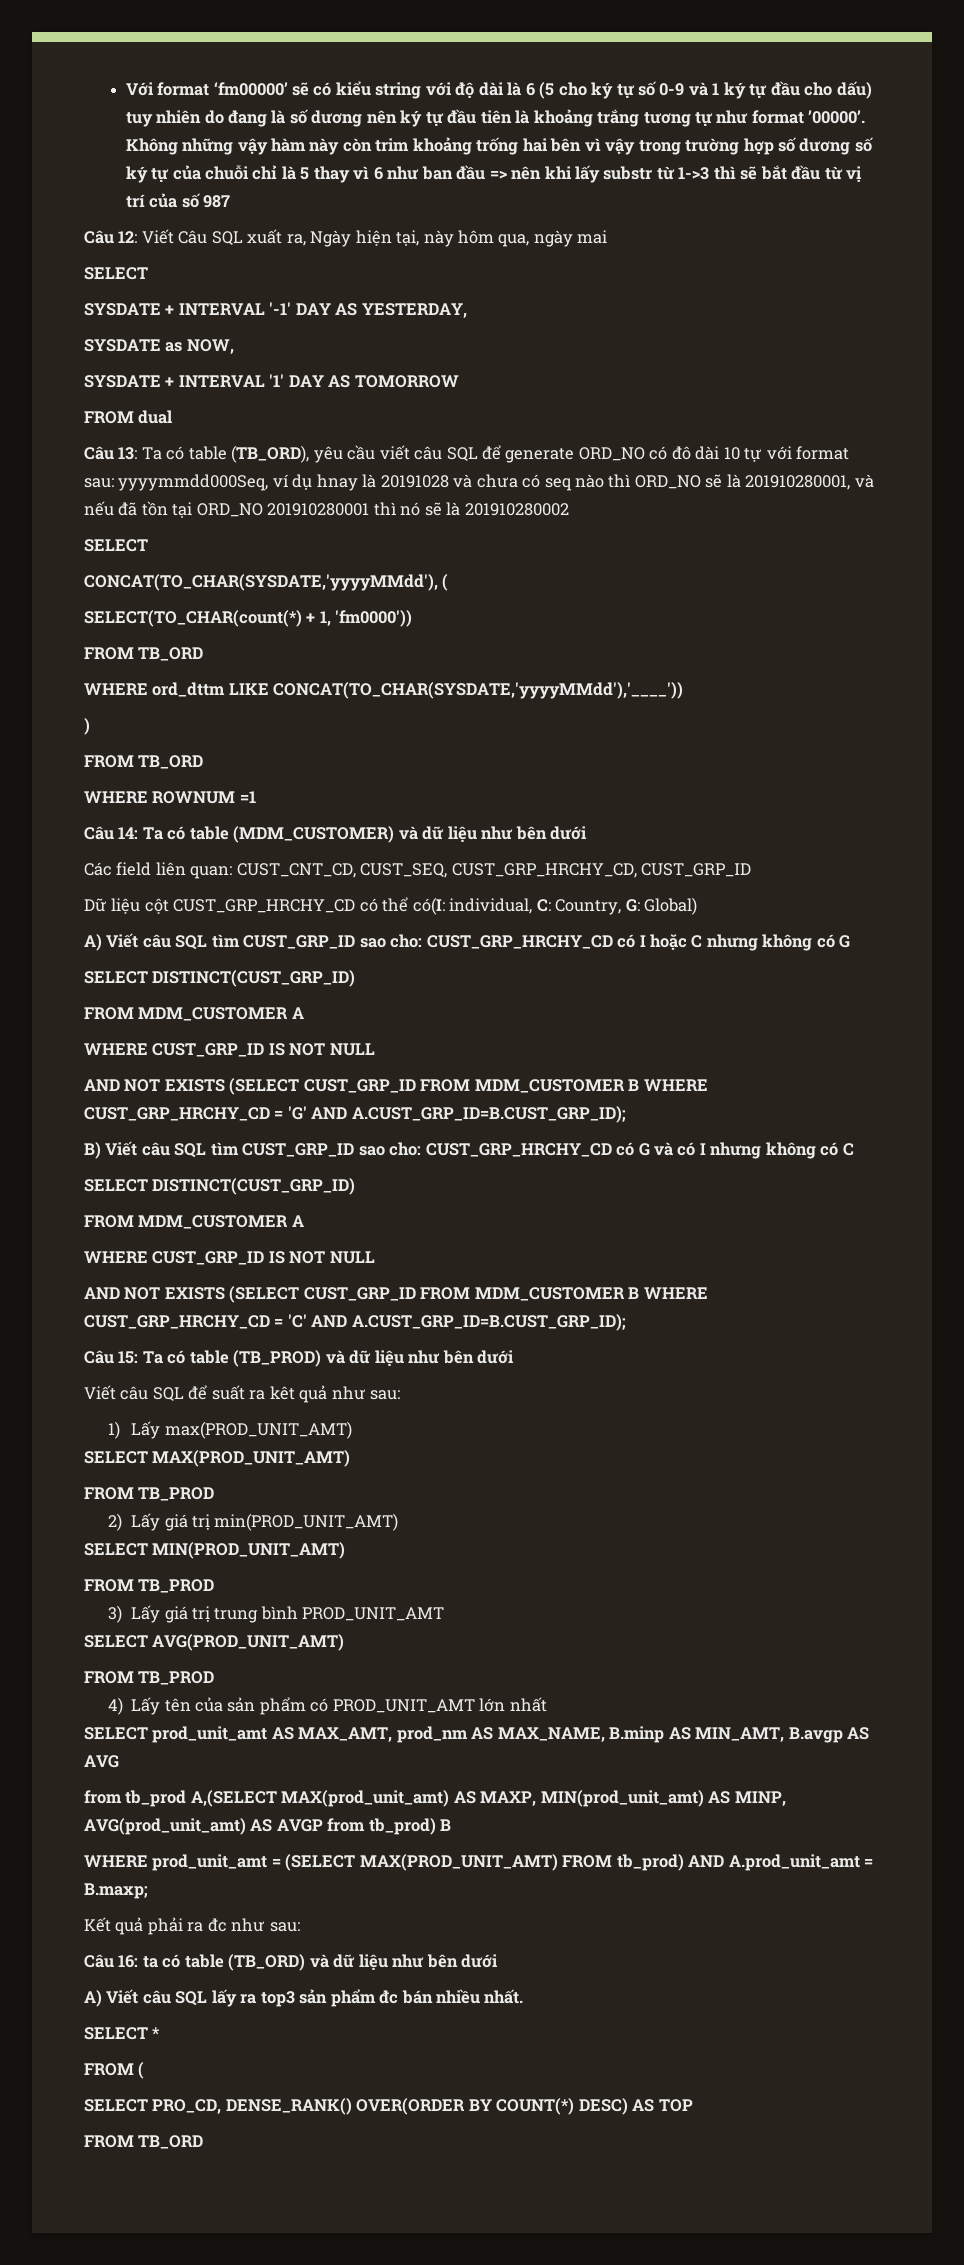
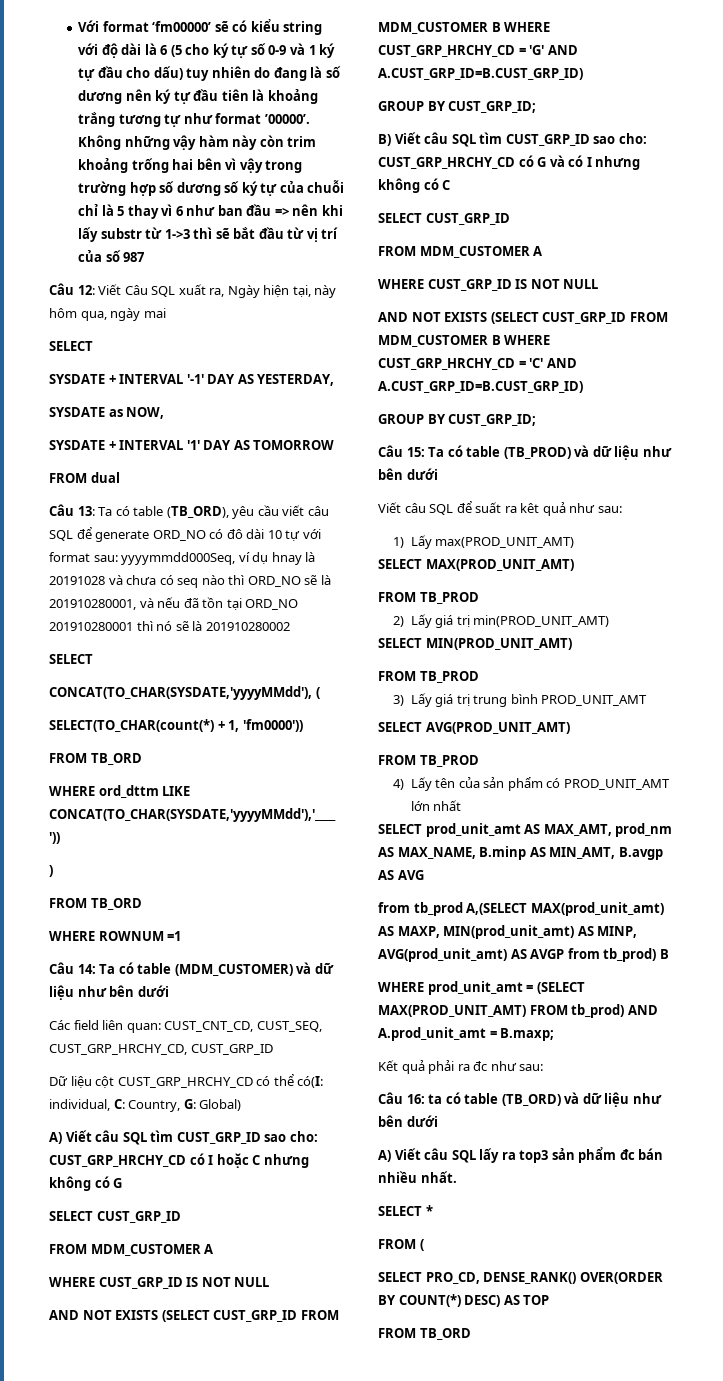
  A) Viết câu SQL tìm CUST_GRP_ID sao cho: CUST_GRP_HRCHY_CD có I hoặc C nhưng không có G
- SELECT DISTINCT(CUST_GRP_ID)
+ SELECT CUST_GRP_ID
- AND NOT EXISTS (SELECT CUST_GRP_ID FROM MDM_CUSTOMER B WHERE CUST_GRP_HRCHY_CD = 'G' AND A.CUST_GRP_ID=B.CUST_GRP_ID);
+ AND NOT EXISTS (SELECT CUST_GRP_ID FROM MDM_CUSTOMER B WHERE CUST_GRP_HRCHY_CD = 'G' AND A.CUST_GRP_ID=B.CUST_GRP_ID)
+ GROUP BY CUST_GRP_ID;
  B) Viết câu SQL tìm CUST_GRP_ID sao cho: CUST_GRP_HRCHY_CD có G và có I nhưng không có C
- SELECT DISTINCT(CUST_GRP_ID)
+ SELECT CUST_GRP_ID
- AND NOT EXISTS (SELECT CUST_GRP_ID FROM MDM_CUSTOMER B WHERE CUST_GRP_HRCHY_CD = 'C' AND A.CUST_GRP_ID=B.CUST_GRP_ID);
+ AND NOT EXISTS (SELECT CUST_GRP_ID FROM MDM_CUSTOMER B WHERE CUST_GRP_HRCHY_CD = 'C' AND A.CUST_GRP_ID=B.CUST_GRP_ID)
+ GROUP BY CUST_GRP_ID;

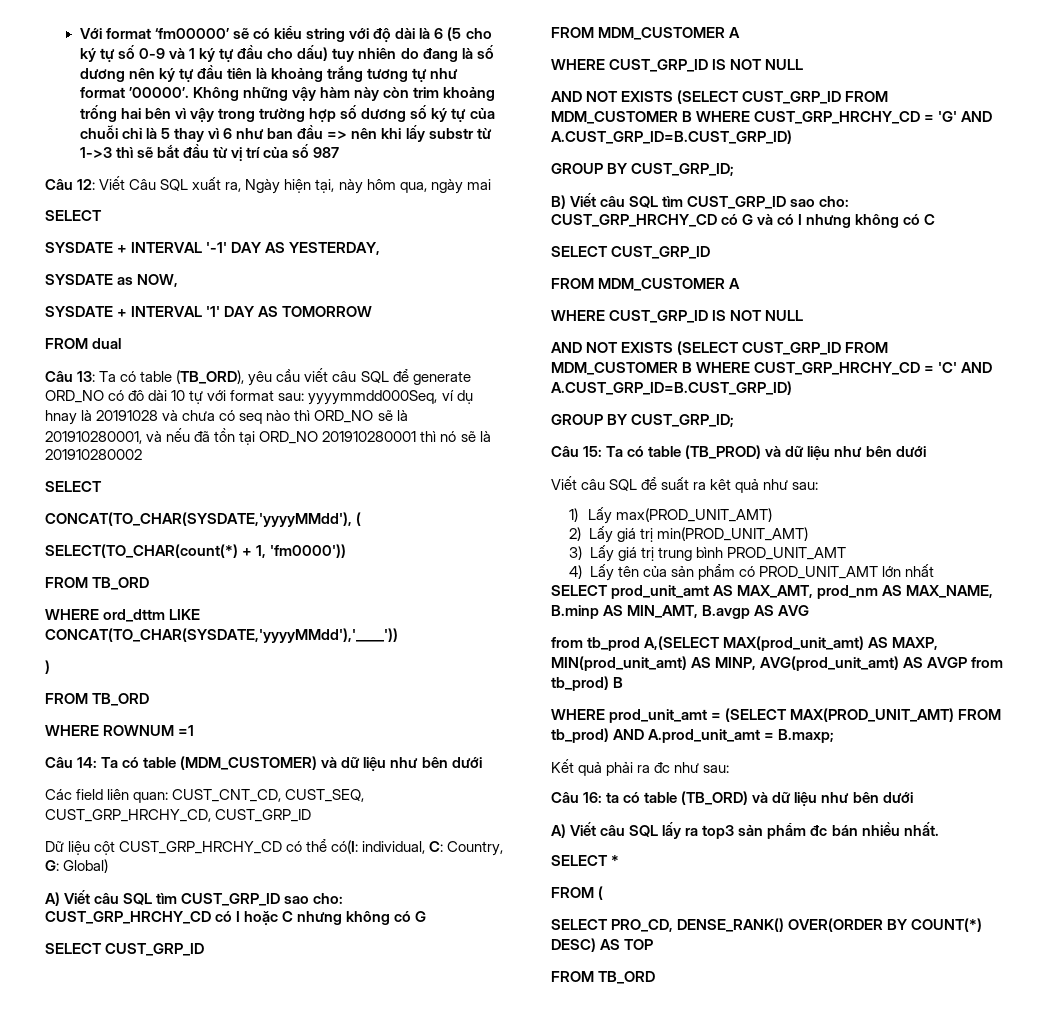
- SELECT MAX(PROD_UNIT_AMT)
- FROM TB_PROD
- SELECT MIN(PROD_UNIT_AMT)
- FROM TB_PROD
- SELECT AVG(PROD_UNIT_AMT)
- FROM TB_PROD

